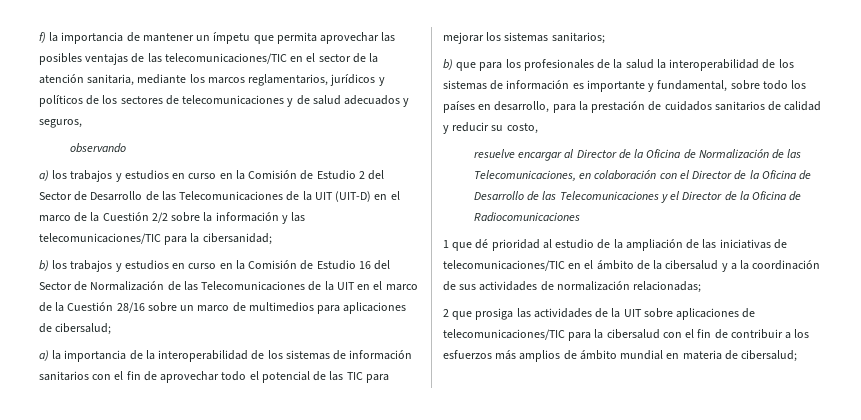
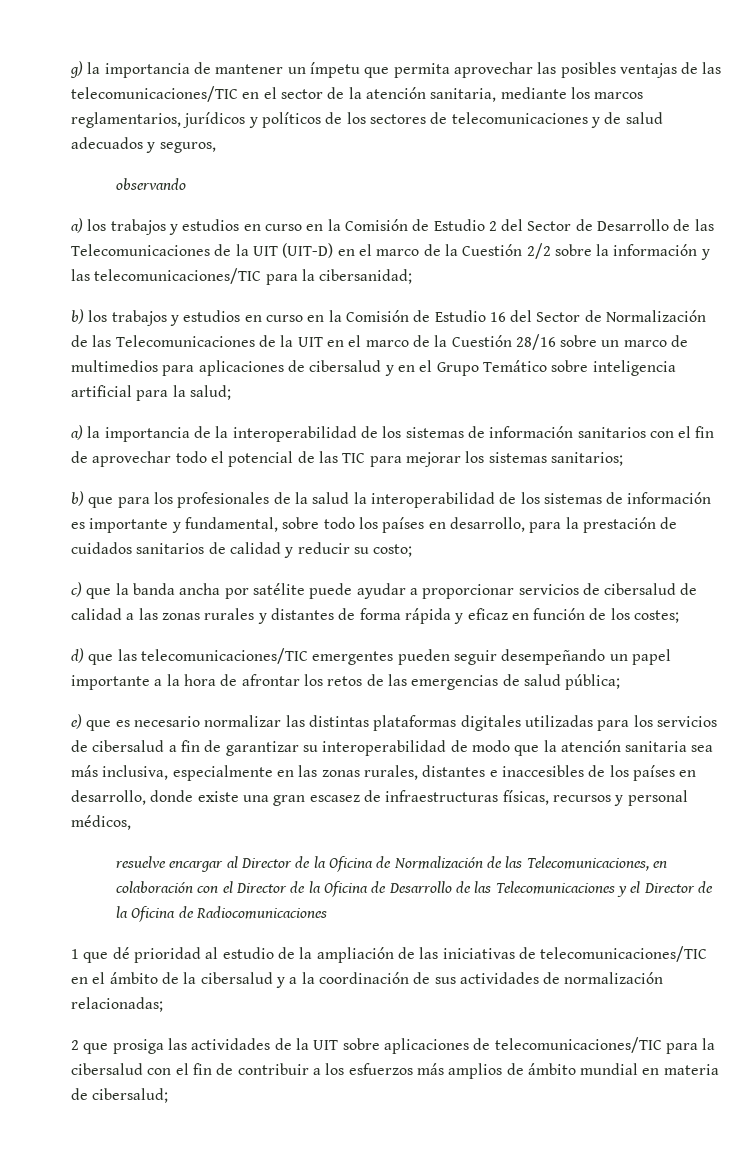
- f) la importancia de mantener un ímpetu que permita aprovechar las posibles ventajas de las telecomunicaciones/TIC en el sector de la atención sanitaria, mediante los marcos reglamentarios, jurídicos y políticos de los sectores de telecomunicaciones y de salud adecuados y seguros,
+ g) la importancia de mantener un ímpetu que permita aprovechar las posibles ventajas de las telecomunicaciones/TIC en el sector de la atención sanitaria, mediante los marcos reglamentarios, jurídicos y políticos de los sectores de telecomunicaciones y de salud adecuados y seguros,
- b) los trabajos y estudios en curso en la Comisión de Estudio 16 del Sector de Normalización de las Telecomunicaciones de la UIT en el marco de la Cuestión 28/16 sobre un marco de multimedios para aplicaciones de cibersalud;
+ b) los trabajos y estudios en curso en la Comisión de Estudio 16 del Sector de Normalización de las Telecomunicaciones de la UIT en el marco de la Cuestión 28/16 sobre un marco de multimedios para aplicaciones de cibersalud y en el Grupo Temático sobre inteligencia artificial para la salud;
- b) que para los profesionales de la salud la interoperabilidad de los sistemas de información es importante y fundamental, sobre todo los países en desarrollo, para la prestación de cuidados sanitarios de calidad y reducir su costo,
+ b) que para los profesionales de la salud la interoperabilidad de los sistemas de información es importante y fundamental, sobre todo los países en desarrollo, para la prestación de cuidados sanitarios de calidad y reducir su costo;
+ c) que la banda ancha por satélite puede ayudar a proporcionar servicios de cibersalud de calidad a las zonas rurales y distantes de forma rápida y eficaz en función de los costes;
+ d) que las telecomunicaciones/TIC emergentes pueden seguir desempeñando un papel importante a la hora de afrontar los retos de las emergencias de salud pública;
+ e) que es necesario normalizar las distintas plataformas digitales utilizadas para los servicios de cibersalud a fin de garantizar su interoperabilidad de modo que la atención sanitaria sea más inclusiva, especialmente en las zonas rurales, distantes e inaccesibles de los países en desarrollo, donde existe una gran escasez de infraestructuras físicas, recursos y personal médicos,

